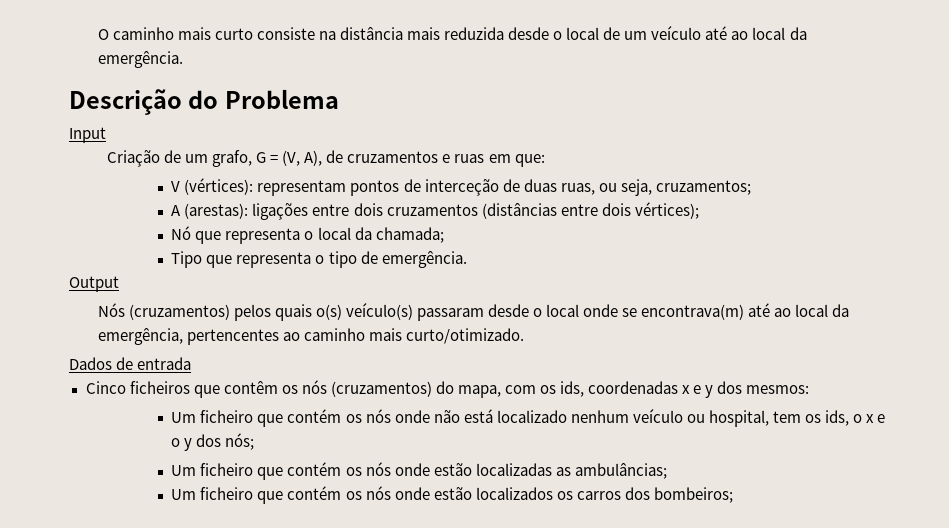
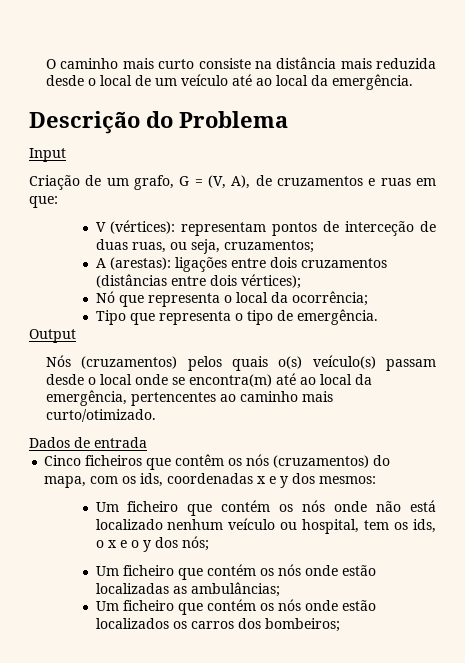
- Nó que representa o local da chamada;
+ Nó que representa o local da ocorrência;
- Nós (cruzamentos) pelos quais o(s) veículo(s) passaram desde o local onde se encontrava(m) até ao local da emergência, pertencentes ao caminho mais curto/otimizado.
+ Nós (cruzamentos) pelos quais o(s) veículo(s) passam desde o local onde se encontra(m) até ao local da emergência, pertencentes ao caminho mais curto/otimizado.

